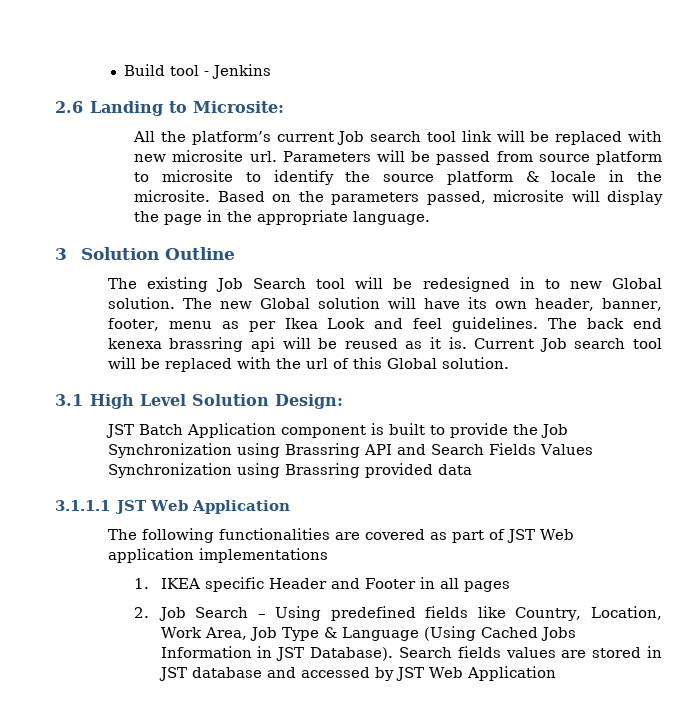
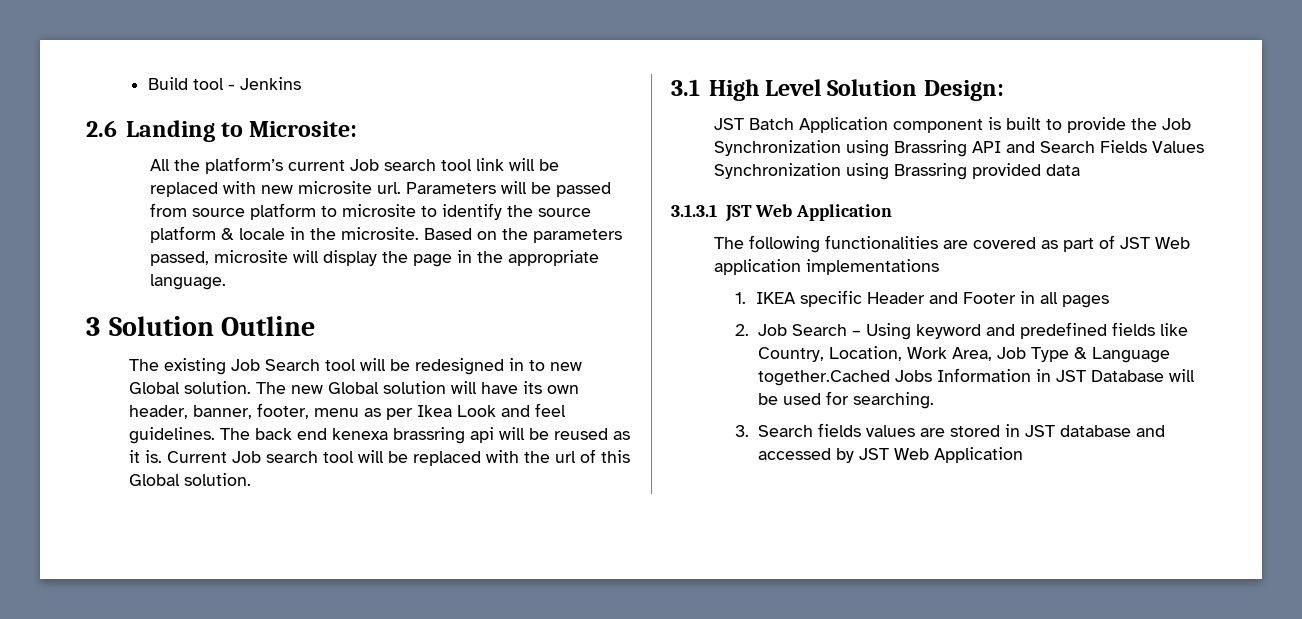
- 3.1.1.1 JST Web Application
+ 3.1.3.1 JST Web Application
- 2. Job Search – Using predefined fields like Country, Location, Work Area, Job Type & Language (Using Cached Jobs Information in JST Database). Search fields values are stored in JST database and accessed by JST Web Application
+ 2. Job Search – Using keyword and predefined fields like Country, Location, Work Area, Job Type & Language together.Cached Jobs Information in JST Database will be used for searching.
+ 3. Search fields values are stored in JST database and accessed by JST Web Application

